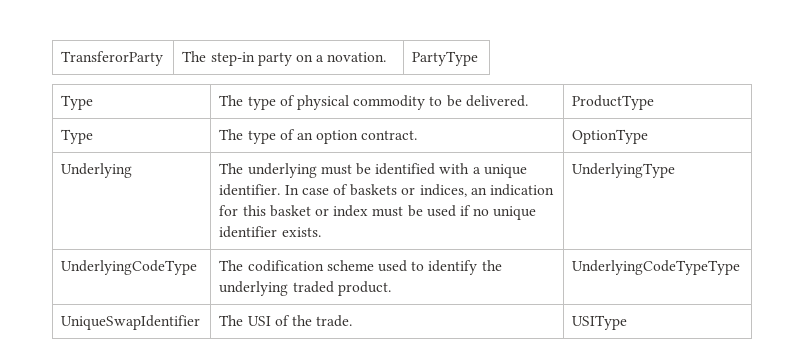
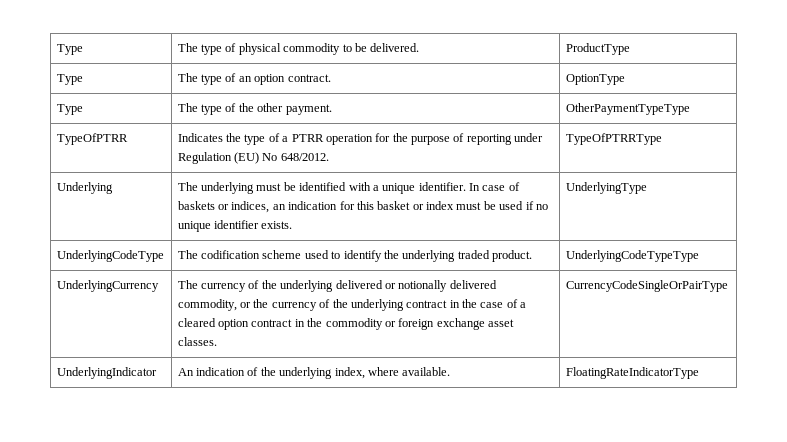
- TransferorParty | The step-in party on a novation. | PartyType
+ Type | The type of the other payment. | OtherPaymentTypeType
+ TypeOfPTRR | Indicates the type of a PTRR operation for the purpose of reporting under Regulation (EU) No 648/2012. | TypeOfPTRRType
- UniqueSwapIdentifier | The USI of the trade. | USIType
+ UnderlyingCurrency | The currency of the underlying delivered or notionally delivered commodity, or the currency of the underlying contract in the case of a cleared option contract in the commodity or foreign exchange asset classes. | CurrencyCodeSingleOrPairType
+ UnderlyingIndicator | An indication of the underlying index, where available. | FloatingRateIndicatorType

